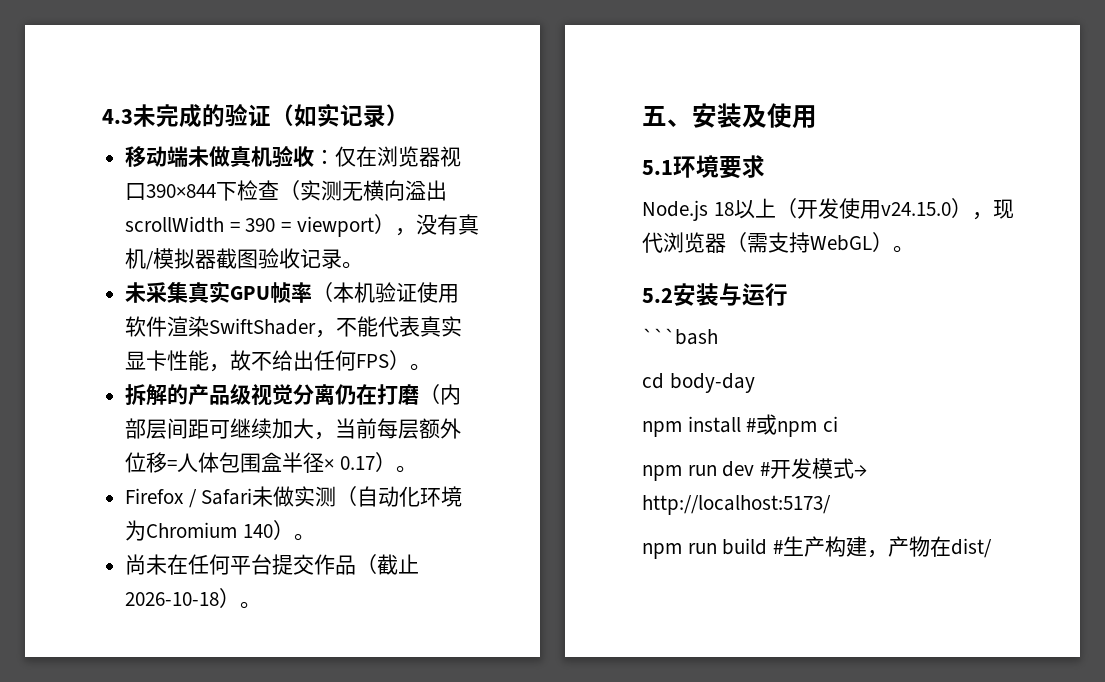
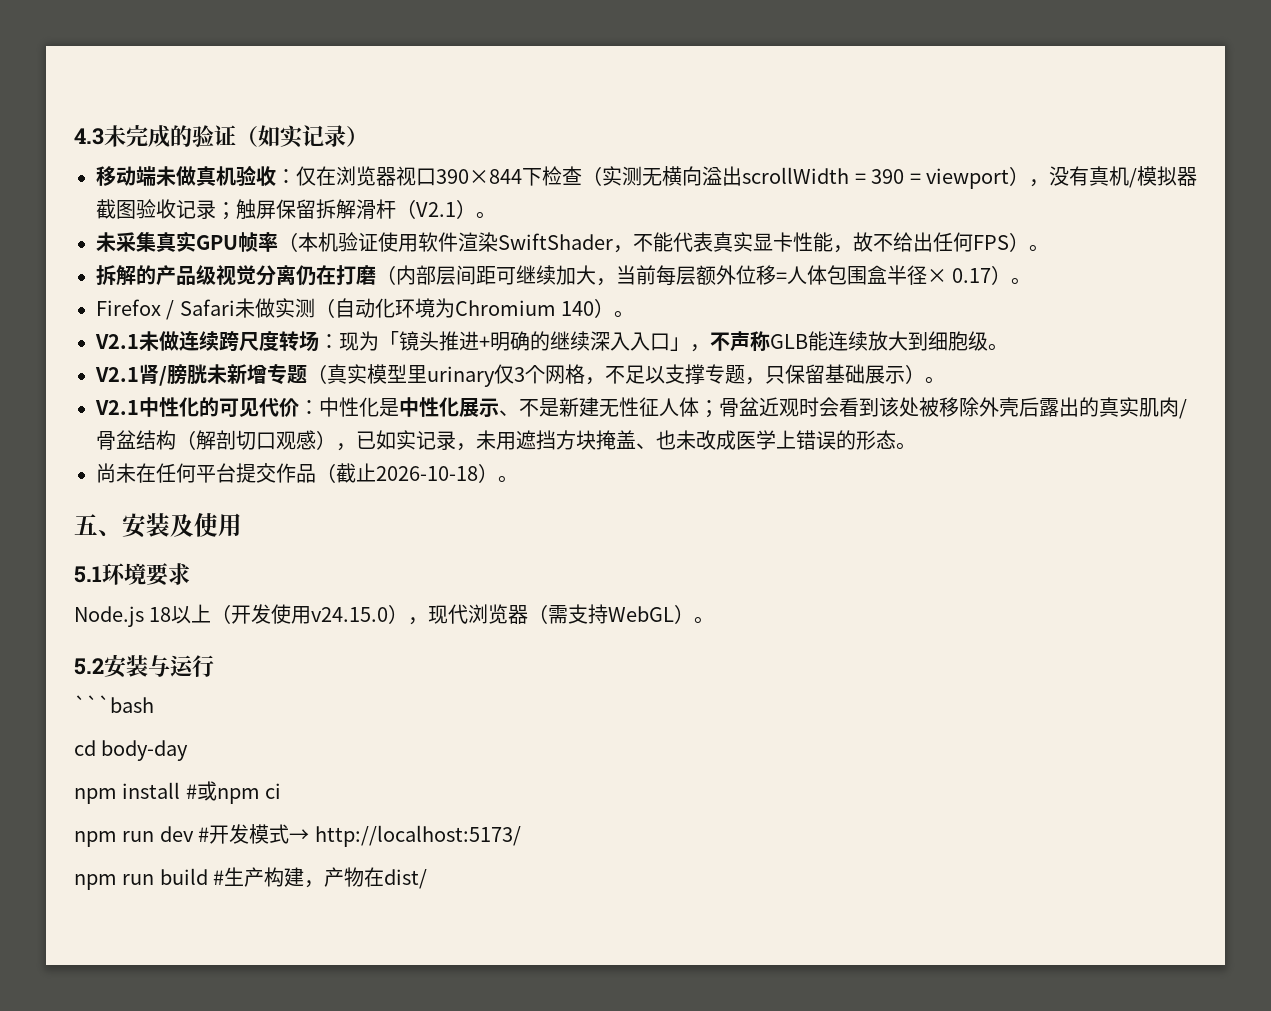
- 移动端未做真机验收：仅在浏览器视口390×844下检查（实测无横向溢出scrollWidth = 390 = viewport），没有真机/模拟器截图验收记录。
+ 移动端未做真机验收：仅在浏览器视口390×844下检查（实测无横向溢出scrollWidth = 390 = viewport），没有真机/模拟器截图验收记录；触屏保留拆解滑杆（V2.1）。
+ V2.1未做连续跨尺度转场：现为「镜头推进+明确的继续深入入口」，不声称GLB能连续放大到细胞级。
+ V2.1肾/膀胱未新增专题（真实模型里urinary仅3个网格，不足以支撑专题，只保留基础展示）。
+ V2.1中性化的可见代价：中性化是中性化展示、不是新建无性征人体；骨盆近观时会看到该处被移除外壳后露出的真实肌肉/骨盆结构（解剖切口观感），已如实记录，未用遮挡方块掩盖、也未改成医学上错误的形态。

